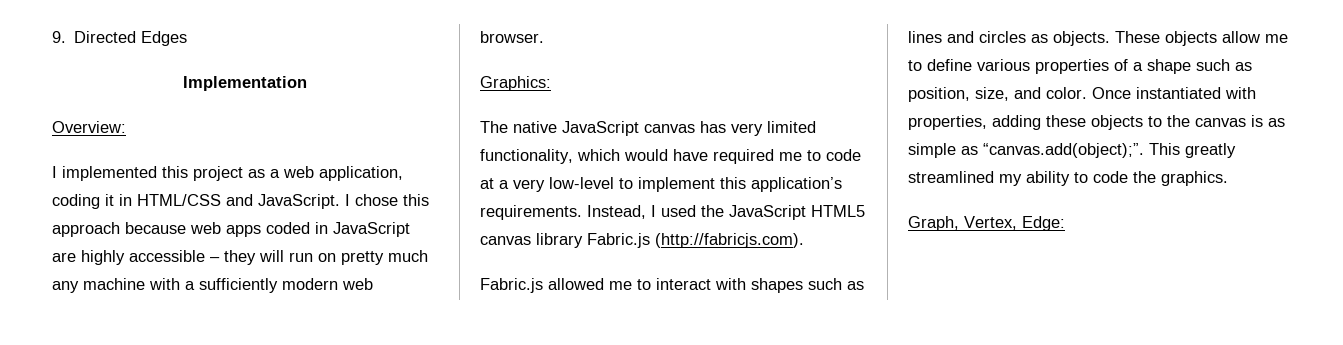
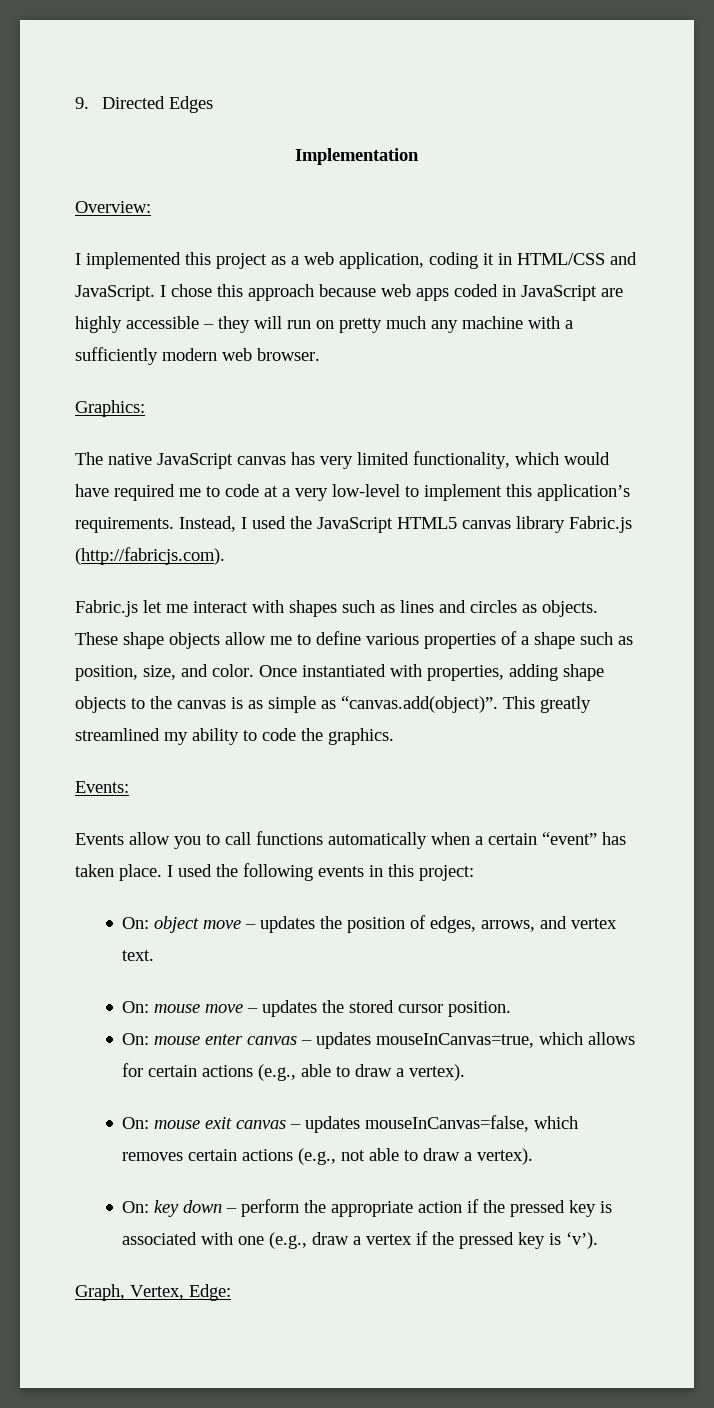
- Fabric.js allowed me to interact with shapes such as lines and circles as objects.
+ Fabric.js let me interact with shapes such as lines and circles as objects.
- These objects allow me to define various properties of a shape such as position, size, and color.
+ These shape objects allow me to define various properties of a shape such as position, size, and color.
- Once instantiated with properties, adding these objects to the canvas is as simple as “canvas.add(object);”. This greatly streamlined my ability to code the graphics.
+ Once instantiated with properties, adding shape objects to the canvas is as simple as “canvas.add(object)”. This greatly streamlined my ability to code the graphics.
+ Events:
+ Events allow you to call functions automatically when a certain “event” has taken place. I used the following events in this project:
+ On: object move – updates the position of edges, arrows, and vertex text.
+ On: mouse move – updates the stored cursor position.
+ On: mouse enter canvas – updates mouseInCanvas=true, which allows for certain actions (e.g., able to draw a vertex).
+ On: mouse exit canvas – updates mouseInCanvas=false, which removes certain actions (e.g., not able to draw a vertex).
+ On: key down – perform the appropriate action if the pressed key is associated with one (e.g., draw a vertex if the pressed key is ‘v’).

